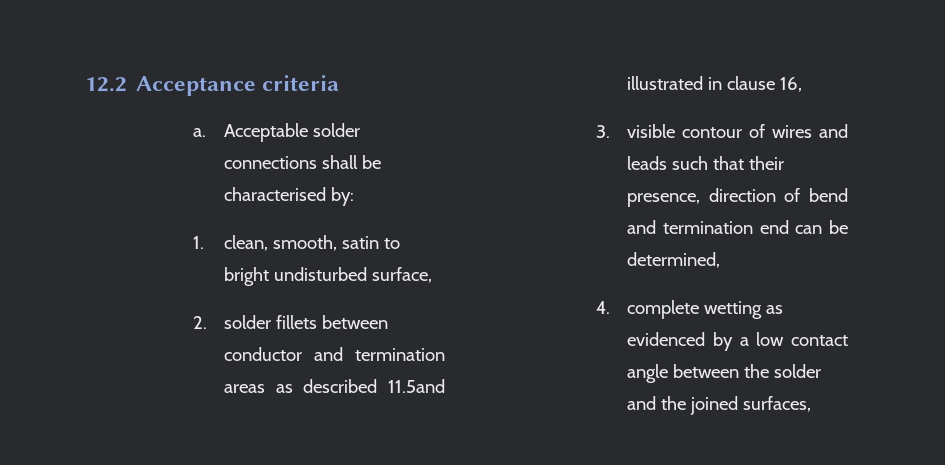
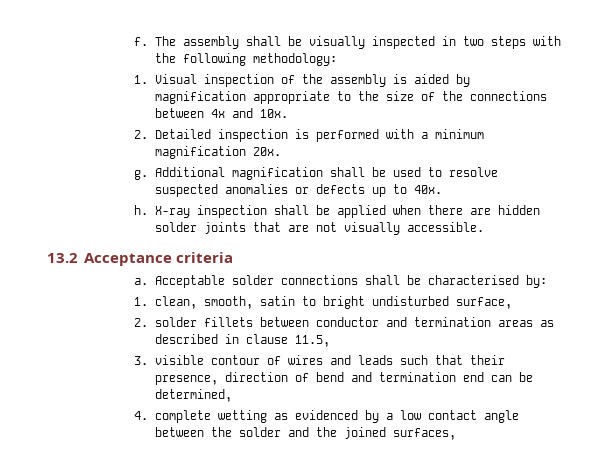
- 12.2 Acceptance criteria
+ f. The assembly shall be visually inspected in two steps with the following methodology:
+ 1. Visual inspection of the assembly is aided by magnification appropriate to the size of the connections between 4x and 10x.
+ 2. Detailed inspection is performed with a minimum magnification 20x.
+ g. Additional magnification shall be used to resolve suspected anomalies or defects up to 40x.
+ h. X-ray inspection shall be applied when there are hidden solder joints that are not visually accessible.
+ 13.2 Acceptance criteria
- 2. solder fillets between conductor and termination areas as described 11.5and illustrated in clause 16,
+ 2. solder fillets between conductor and termination areas as described in clause 11.5,

